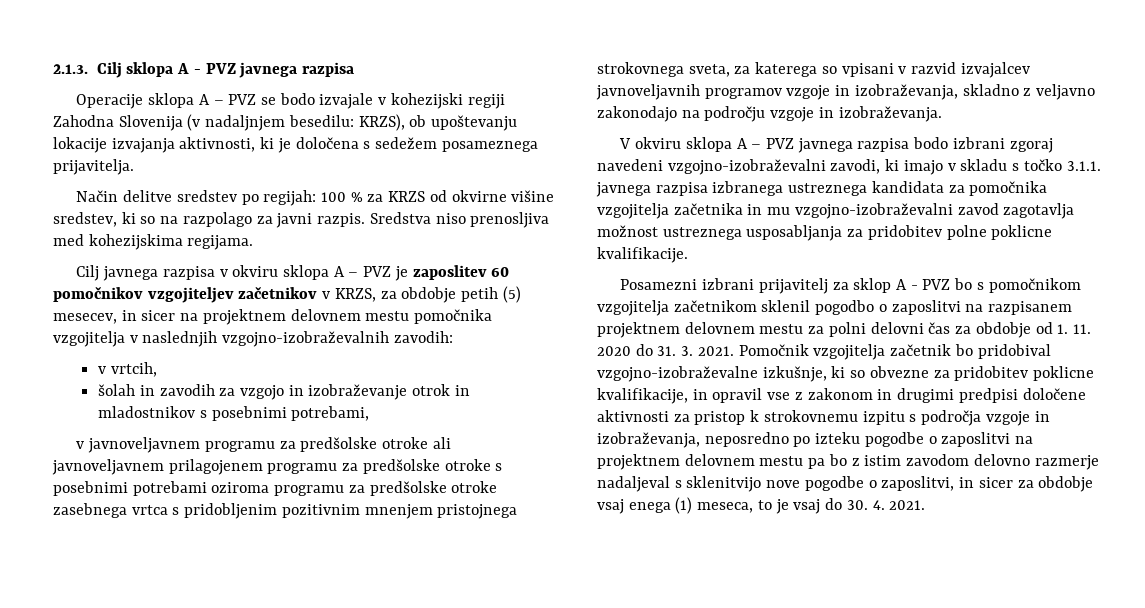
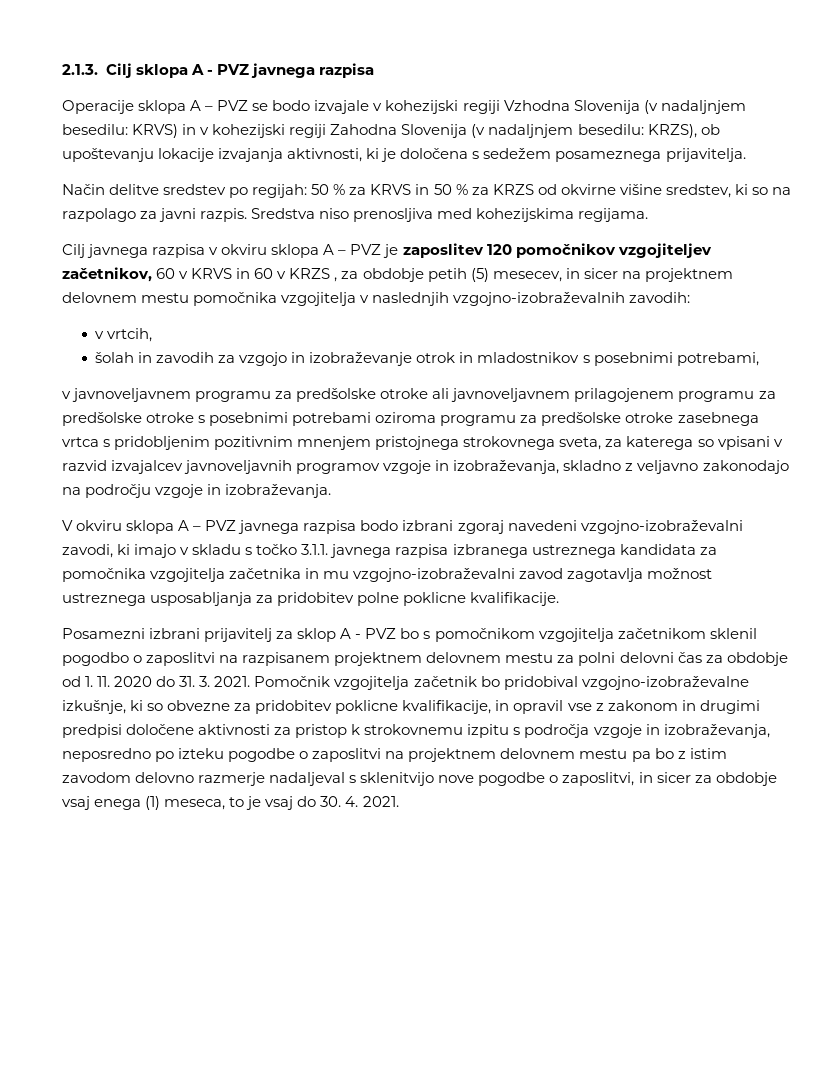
- Operacije sklopa A – PVZ se bodo izvajale v kohezijski regiji Zahodna Slovenija (v nadaljnjem besedilu: KRZS), ob upoštevanju lokacije izvajanja aktivnosti, ki je določena s sedežem posameznega prijavitelja.
+ Operacije sklopa A – PVZ se bodo izvajale v kohezijski regiji Vzhodna Slovenija (v nadaljnjem besedilu: KRVS) in v kohezijski regiji Zahodna Slovenija (v nadaljnjem besedilu: KRZS), ob upoštevanju lokacije izvajanja aktivnosti, ki je določena s sedežem posameznega prijavitelja.
- Način delitve sredstev po regijah: 100 % za KRZS od okvirne višine sredstev, ki so na razpolago za javni razpis.
+ Način delitve sredstev po regijah: 50 % za KRVS in 50 % za KRZS od okvirne višine sredstev, ki so na razpolago za javni razpis.
- Cilj javnega razpisa v okviru sklopa A – PVZ je zaposlitev 60 pomočnikov vzgojiteljev začetnikov v KRZS, za obdobje petih (5) mesecev, in sicer na projektnem delovnem mestu pomočnika vzgojitelja v naslednjih vzgojno-izobraževalnih zavodih:
+ Cilj javnega razpisa v okviru sklopa A – PVZ je zaposlitev 120 pomočnikov vzgojiteljev začetnikov, 60 v KRVS in 60 v KRZS , za obdobje petih (5) mesecev, in sicer na projektnem delovnem mestu pomočnika vzgojitelja v naslednjih vzgojno-izobraževalnih zavodih:

